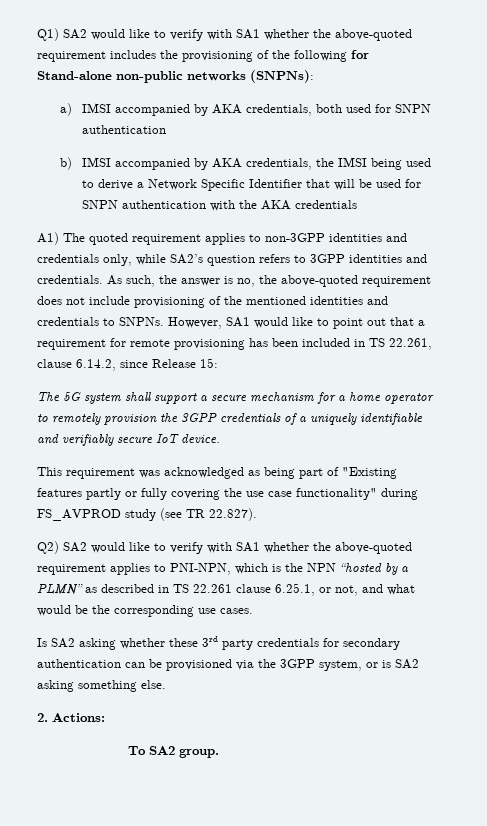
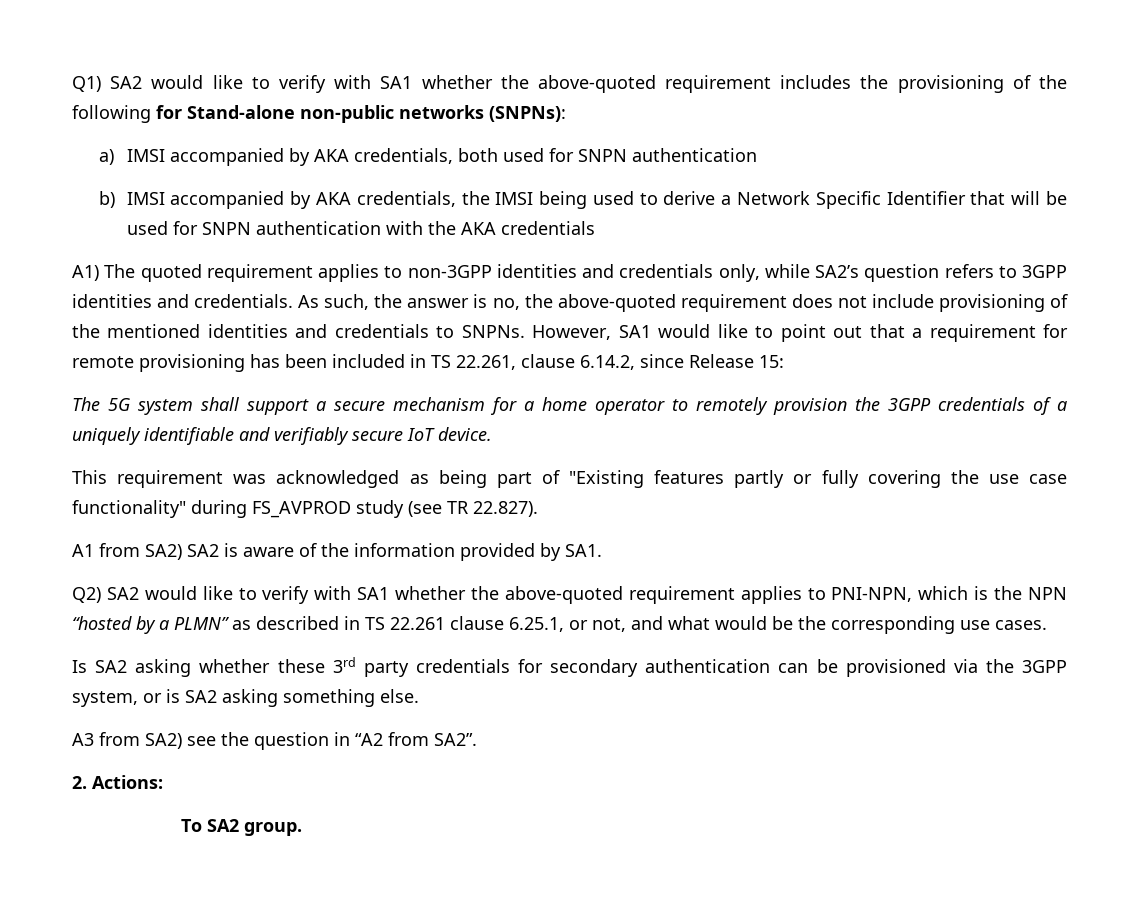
+ A1 from SA2) SA2 is aware of the information provided by SA1.
+ A3 from SA2) see the question in “A2 from SA2”.

